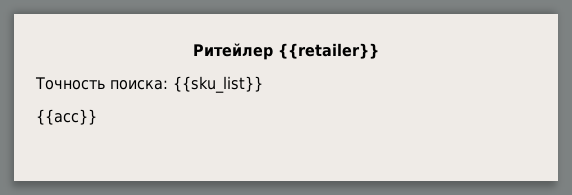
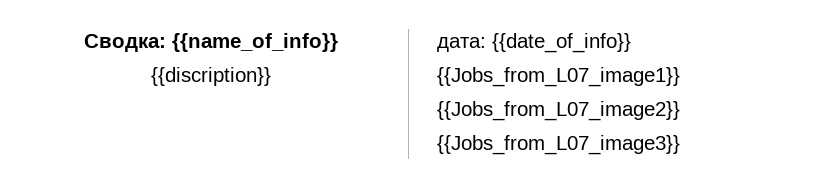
- Ритейлер {{retailer}}
- Точность поиска: {{sku_list}}
- {{acc}}
+ Сводка: {{name_of_info}}
+ {{discription}}
+ дата: {{date_of_info}}
+ {{Jobs_from_L07_image1}}
+ {{Jobs_from_L07_image2}}
+ {{Jobs_from_L07_image3}}

